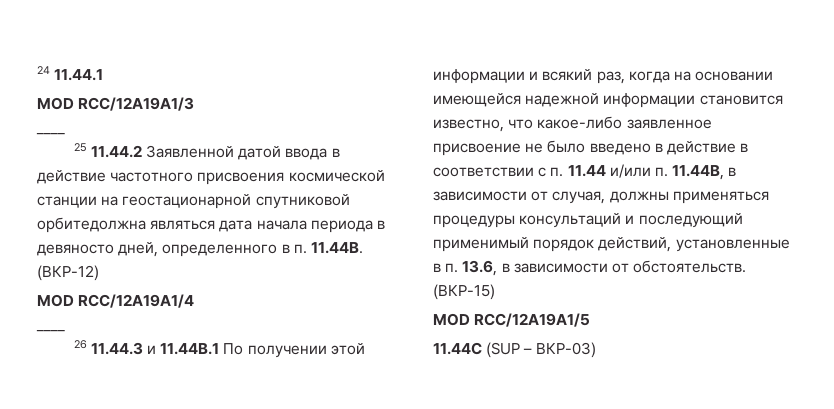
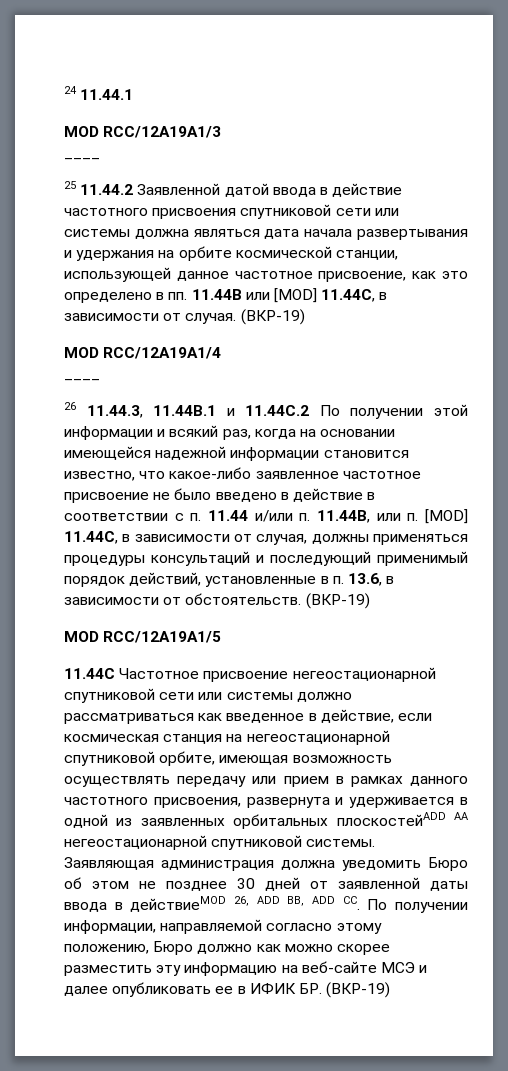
- 25 11.44.2 Заявленной датой ввода в действие частотного присвоения космической станции на геостационарной спутниковой орбитедолжна являться дата начала периода в девяносто дней, определенного в п. 11.44B. (ВКР-12)
+ 25 11.44.2 Заявленной датой ввода в действие частотного присвоения спутниковой сети или системы должна являться дата начала развертывания и удержания на орбите космической станции, использующей данное частотное присвоение, как это определено в пп. 11.44B или [MOD] 11.44C, в зависимости от случая. (ВКР-19)
- 26 11.44.3 и 11.44B.1 По получении этой информации и всякий раз, когда на основании имеющейся надежной информации становится известно, что какое-либо заявленное присвоение не было введено в действие в соответствии с п. 11.44 и/или п. 11.44B, в зависимости от случая, должны применяться процедуры консультаций и последующий применимый порядок действий, установленные в п. 13.6, в зависимости от обстоятельств. (ВКР-15)
+ 26 11.44.3, 11.44B.1 и 11.44С.2 По получении этой информации и всякий раз, когда на основании имеющейся надежной информации становится известно, что какое-либо заявленное частотное присвоение не было введено в действие в соответствии с п. 11.44 и/или п. 11.44B, или п. [MOD] 11.44C, в зависимости от случая, должны применяться процедуры консультаций и последующий применимый порядок действий, установленные в п. 13.6, в зависимости от обстоятельств. (ВКР-19)
- 11.44C (SUP – ВКР-03)
+ 11.44C Частотное присвоение негеостационарной спутниковой сети или системы должно рассматриваться как введенное в действие, если космическая станция на негеостационарной спутниковой орбите, имеющая возможность осуществлять передачу или прием в рамках данного частотного присвоения, развернута и удерживается в одной из заявленных орбитальных плоскостейADD AA негеостационарной спутниковой системы. Заявляющая администрация должна уведомить Бюро об этом не позднее 30 дней от заявленной даты ввода в действиеMOD 26, ADD BB, ADD CC. По получении информации, направляемой согласно этому положению, Бюро должно как можно скорее разместить эту информацию на веб-сайте МСЭ и далее опубликовать ее в ИФИК БР. (ВКР-19)

